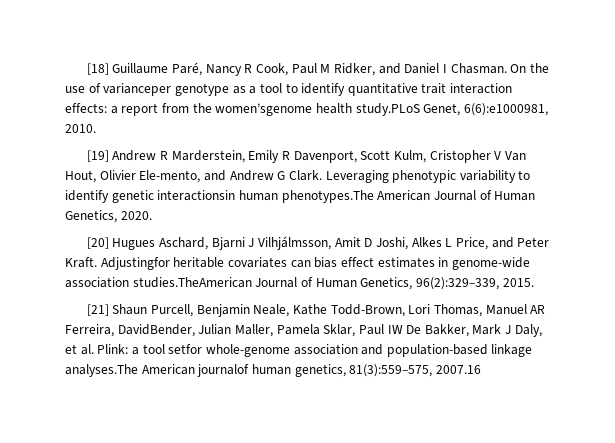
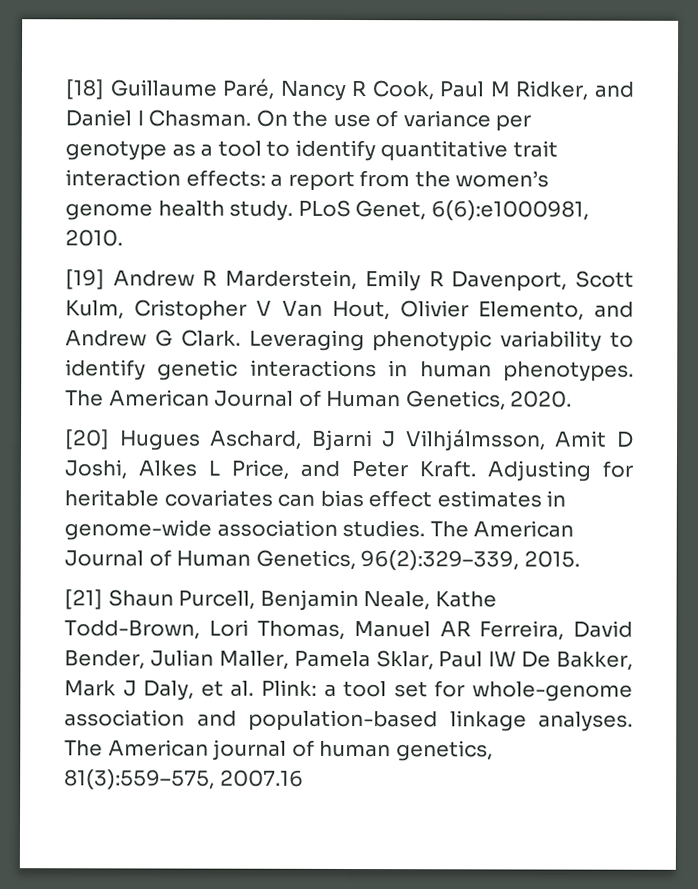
- On the use of varianceper genotype as a tool to identify quantitative trait interaction effects: a report from the women’sgenome health study.PLoS Genet, 6(6):e1000981, 2010.
+ On the use of variance per genotype as a tool to identify quantitative trait interaction effects: a report from the women’s genome health study. PLoS Genet, 6(6):e1000981, 2010.
- [19] Andrew R Marderstein, Emily R Davenport, Scott Kulm, Cristopher V Van Hout, Olivier Ele-mento, and Andrew G Clark.
+ [19] Andrew R Marderstein, Emily R Davenport, Scott Kulm, Cristopher V Van Hout, Olivier Elemento, and Andrew G Clark.
- Leveraging phenotypic variability to identify genetic interactionsin human phenotypes.The American Journal of Human Genetics, 2020.
+ Leveraging phenotypic variability to identify genetic interactions in human phenotypes. The American Journal of Human Genetics, 2020.
- Adjustingfor heritable covariates can bias effect estimates in genome-wide association studies.TheAmerican Journal of Human Genetics, 96(2):329–339, 2015.
+ Adjusting for heritable covariates can bias effect estimates in genome-wide association studies. The American Journal of Human Genetics, 96(2):329–339, 2015.
- [21] Shaun Purcell, Benjamin Neale, Kathe Todd-Brown, Lori Thomas, Manuel AR Ferreira, DavidBender, Julian Maller, Pamela Sklar, Paul IW De Bakker, Mark J Daly, et al. Plink: a tool setfor whole-genome association and population-based linkage analyses.The American journalof human genetics, 81(3):559–575, 2007.16
+ [21] Shaun Purcell, Benjamin Neale, Kathe Todd-Brown, Lori Thomas, Manuel AR Ferreira, David Bender, Julian Maller, Pamela Sklar, Paul IW De Bakker, Mark J Daly, et al. Plink: a tool set for whole-genome association and population-based linkage analyses. The American journal of human genetics, 81(3):559–575, 2007.16

